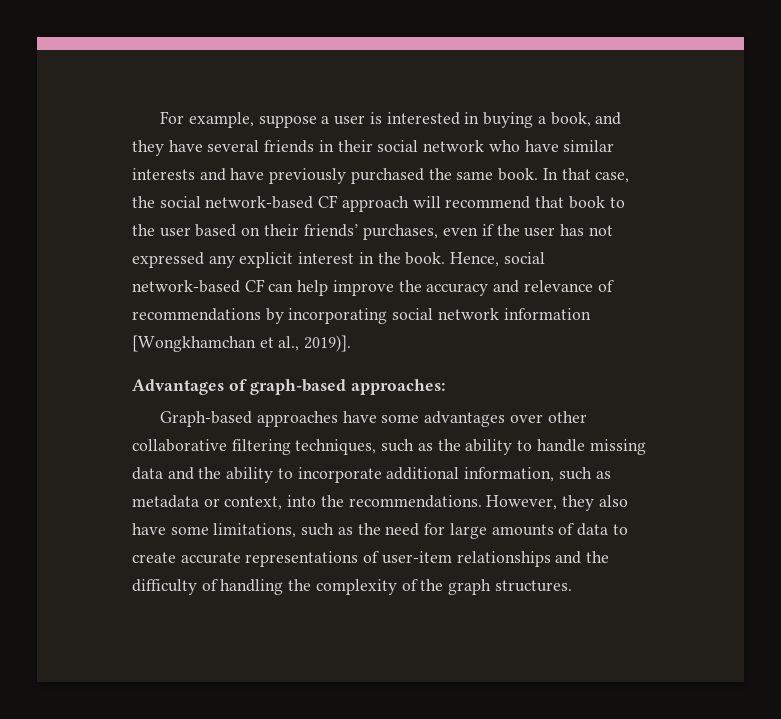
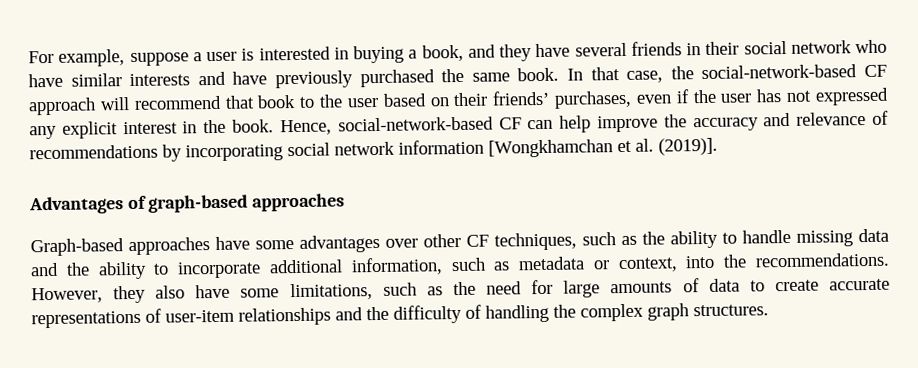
- In that case, the social network-based CF approach will recommend that book to the user based on their friends’ purchases, even if the user has not expressed any explicit interest in the book.
+ In that case, the social-network-based CF approach will recommend that book to the user based on their friends’ purchases, even if the user has not expressed any explicit interest in the book.
- Hence, social network-based CF can help improve the accuracy and relevance of recommendations by incorporating social network information [Wongkhamchan et al., 2019)].
+ Hence, social-network-based CF can help improve the accuracy and relevance of recommendations by incorporating social network information [Wongkhamchan et al. (2019)].
- Advantages of graph-based approaches:
+ Advantages of graph-based approaches
- Graph-based approaches have some advantages over other collaborative filtering techniques, such as the ability to handle missing data and the ability to incorporate additional information, such as metadata or context, into the recommendations.
+ Graph-based approaches have some advantages over other CF techniques, such as the ability to handle missing data and the ability to incorporate additional information, such as metadata or context, into the recommendations.
- However, they also have some limitations, such as the need for large amounts of data to create accurate representations of user-item relationships and the difficulty of handling the complexity of the graph structures.
+ However, they also have some limitations, such as the need for large amounts of data to create accurate representations of user-item relationships and the difficulty of handling the complex graph structures.

